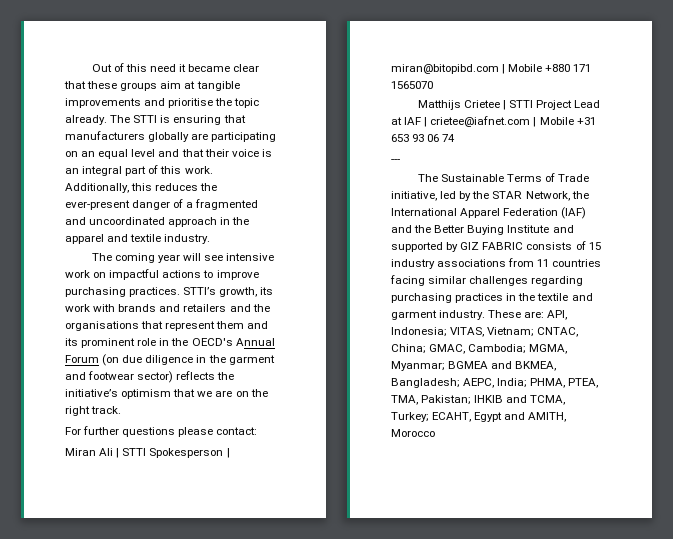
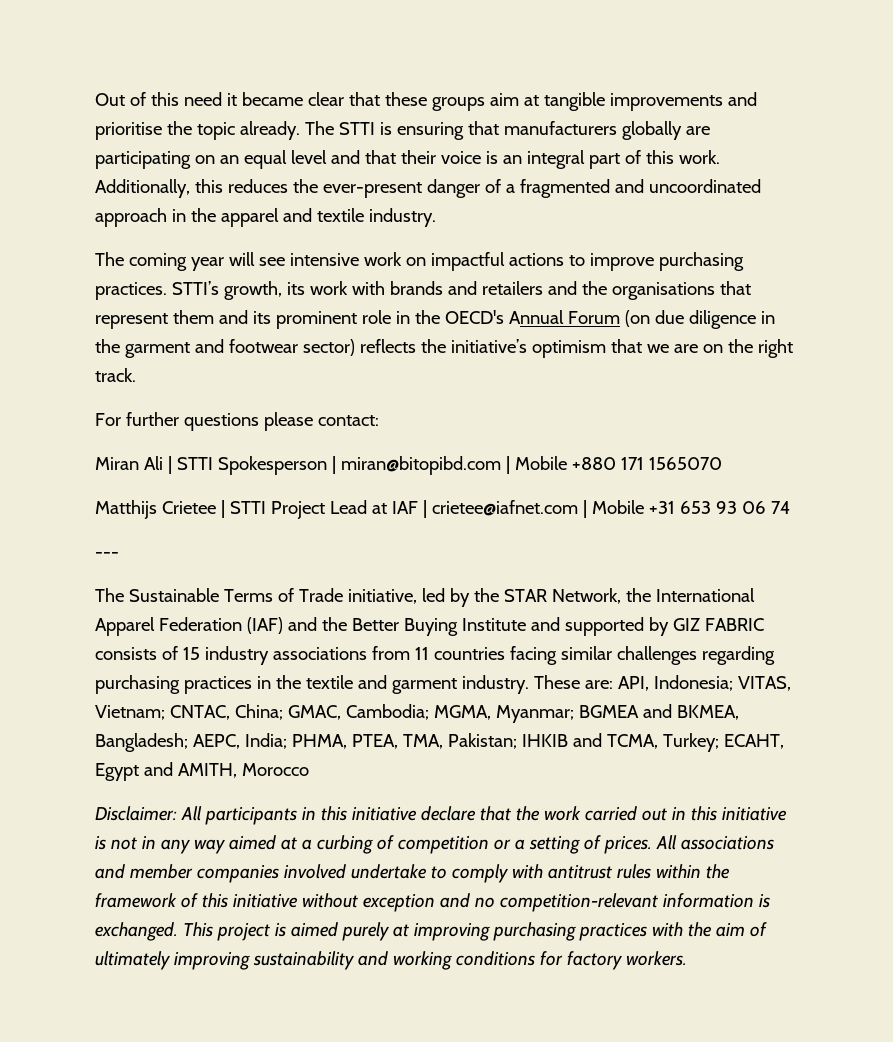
+ Disclaimer: All participants in this initiative declare that the work carried out in this initiative is not in any way aimed at a curbing of competition or a setting of prices. All associations and member companies involved undertake to comply with antitrust rules within the framework of this initiative without exception and no competition-relevant information is exchanged. This project is aimed purely at improving purchasing practices with the aim of ultimately improving sustainability and working conditions for factory workers.

